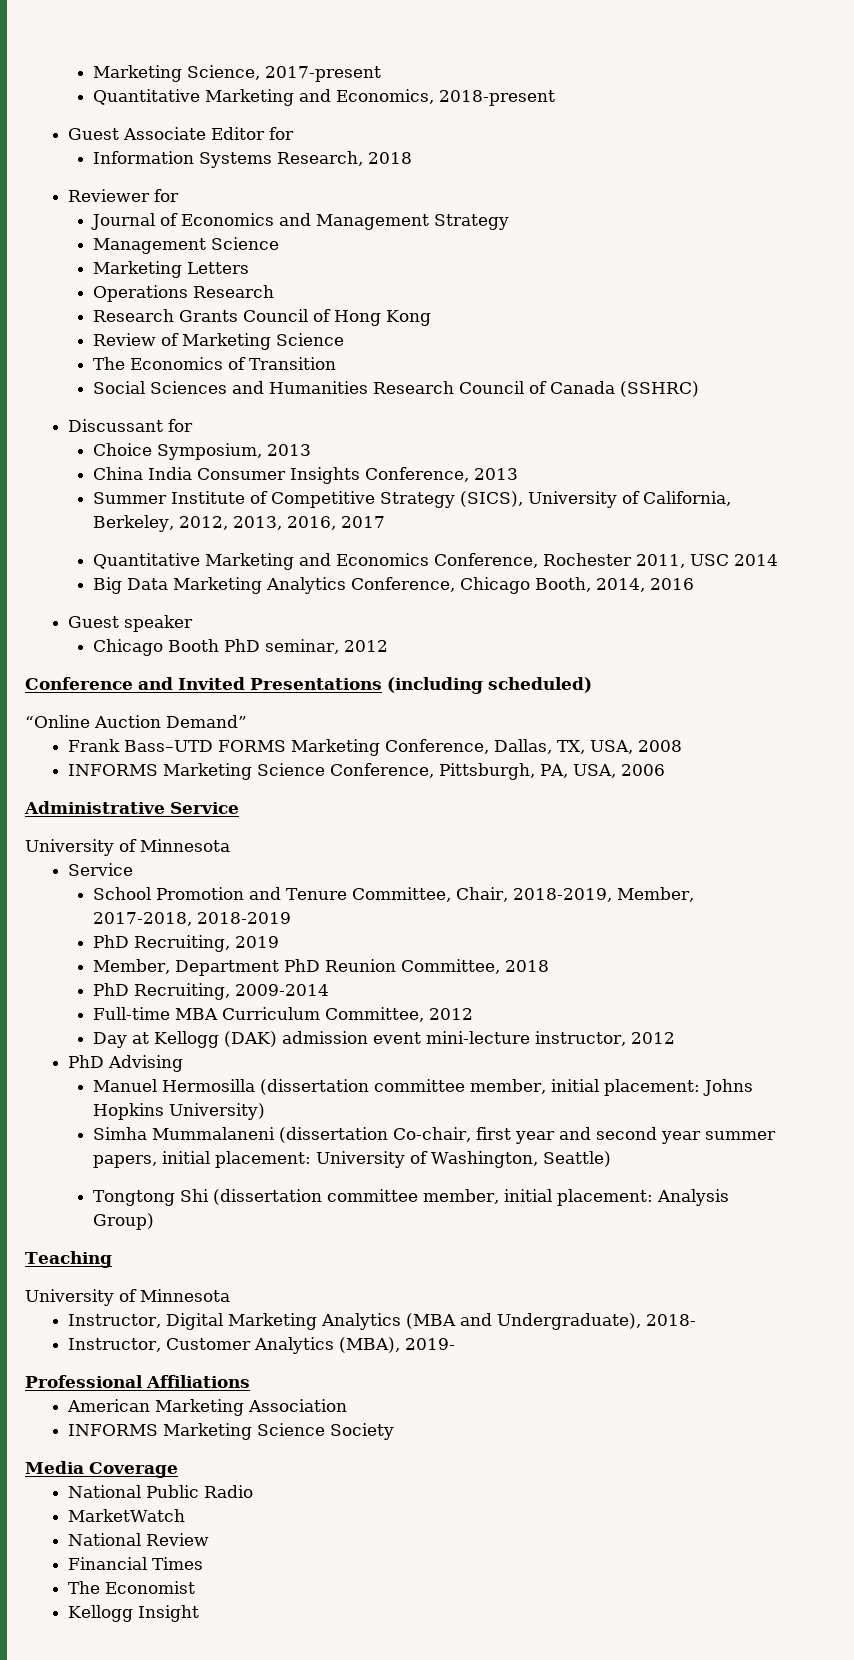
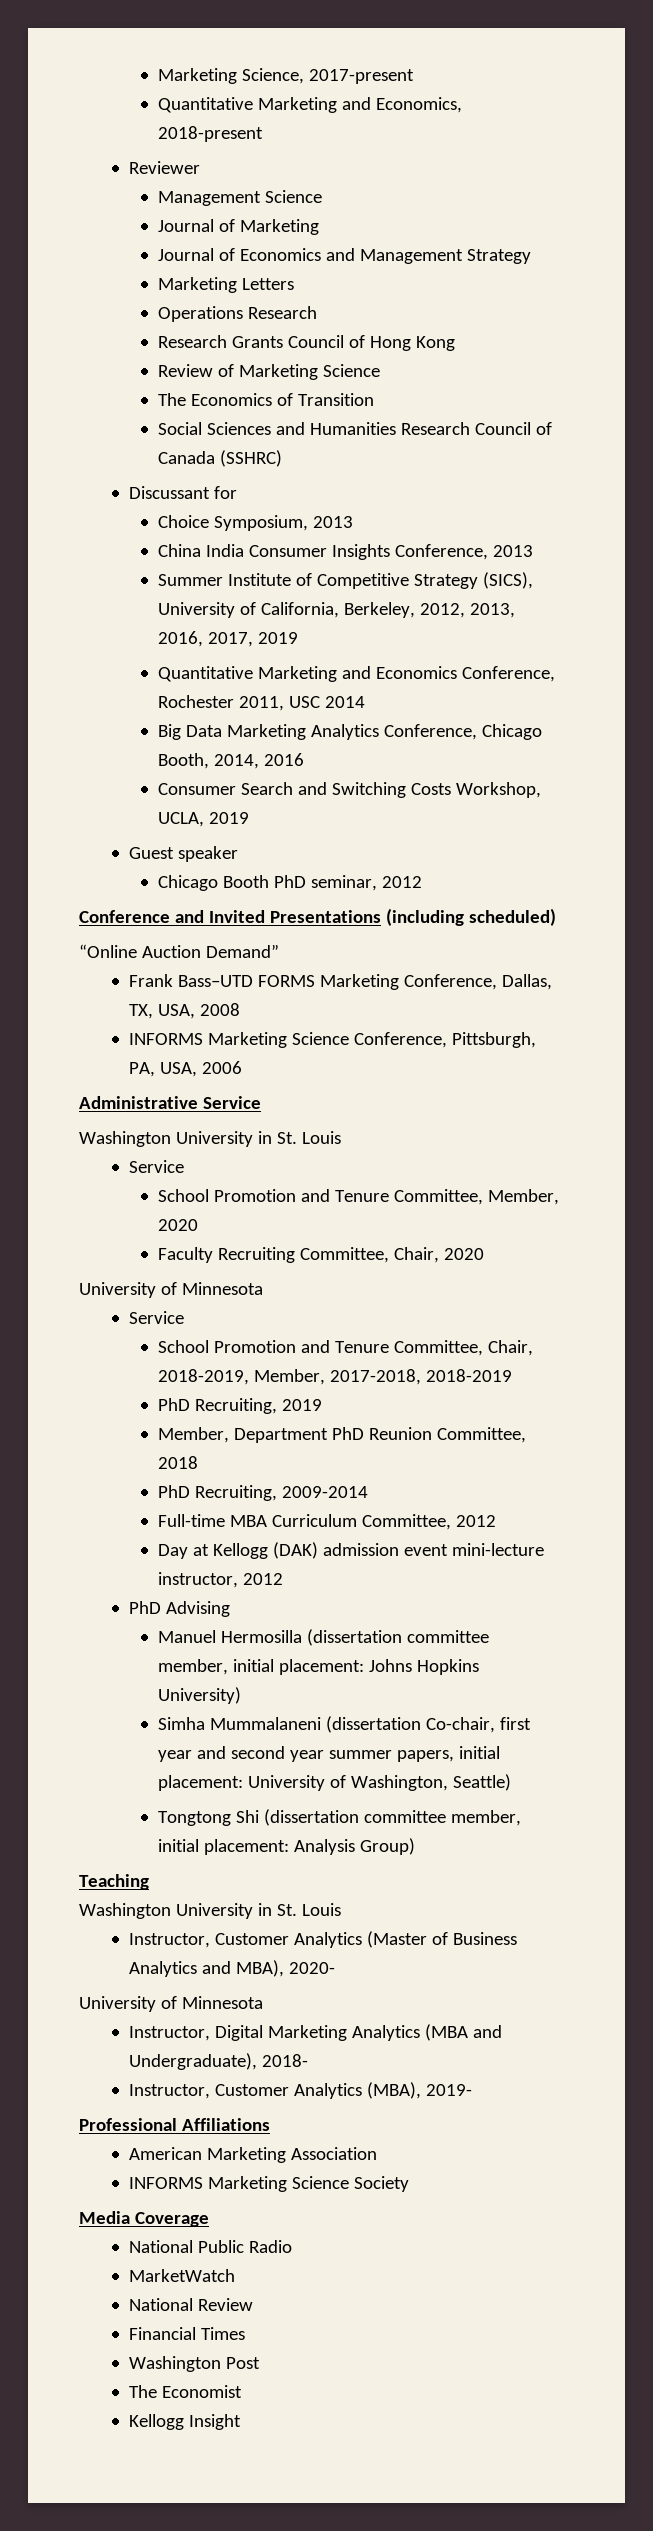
- Guest Associate Editor for
- Information Systems Research, 2018
- Reviewer for
+ Reviewer
+ Management Science
+ Journal of Marketing
- Management Science
- Summer Institute of Competitive Strategy (SICS), University of California, Berkeley, 2012, 2013, 2016, 2017
+ Summer Institute of Competitive Strategy (SICS), University of California, Berkeley, 2012, 2013, 2016, 2017, 2019
+ Consumer Search and Switching Costs Workshop, UCLA, 2019
  Administrative Service
+ Washington University in St. Louis
+ Service
+ School Promotion and Tenure Committee, Member, 2020
+ Faculty Recruiting Committee, Chair, 2020
  Teaching
+ Washington University in St. Louis
+ Instructor, Customer Analytics (Master of Business Analytics and MBA), 2020-
+ Washington Post

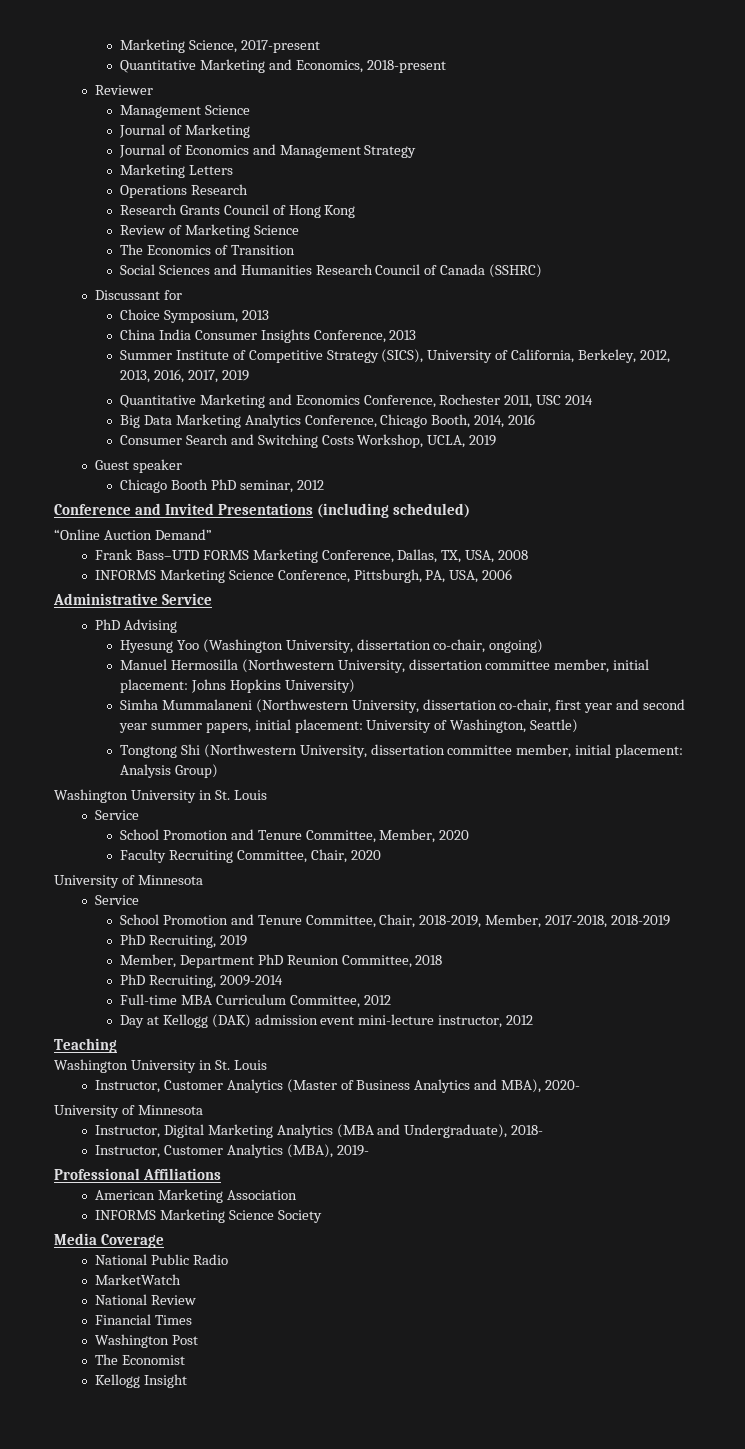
+ PhD Advising
+ Hyesung Yoo (Washington University, dissertation co-chair, ongoing)
+ Manuel Hermosilla (Northwestern University, dissertation committee member, initial placement: Johns Hopkins University)
+ Simha Mummalaneni (Northwestern University, dissertation co-chair, first year and second year summer papers, initial placement: University of Washington, Seattle)
+ Tongtong Shi (Northwestern University, dissertation committee member, initial placement: Analysis Group)
- PhD Advising
- Manuel Hermosilla (dissertation committee member, initial placement: Johns Hopkins University)
- Simha Mummalaneni (dissertation Co-chair, first year and second year summer papers, initial placement: University of Washington, Seattle)
- Tongtong Shi (dissertation committee member, initial placement: Analysis Group)

